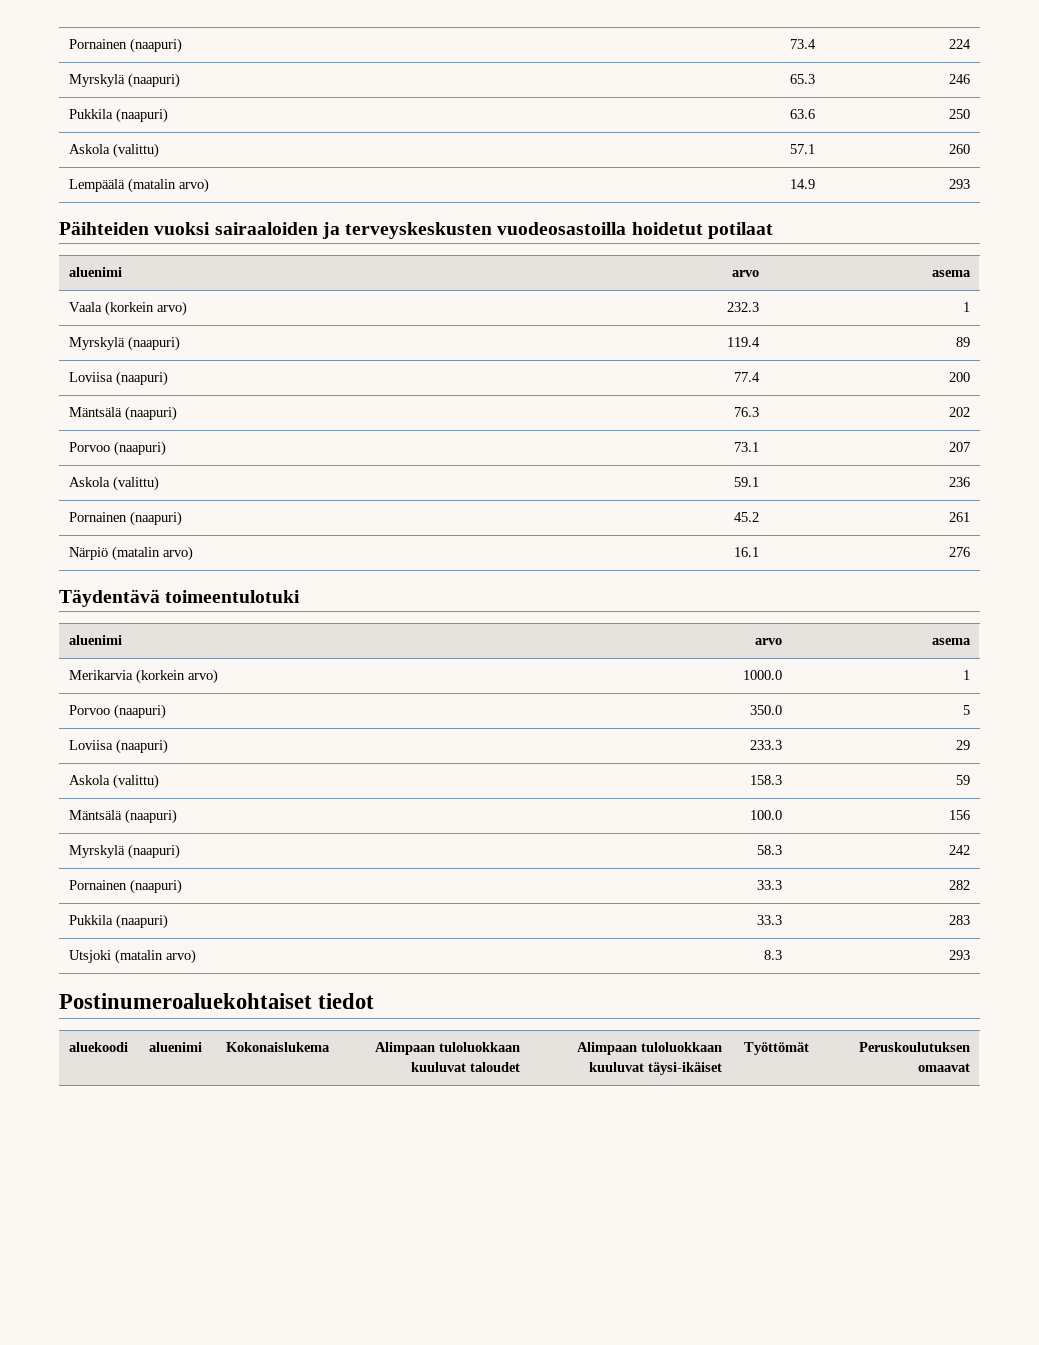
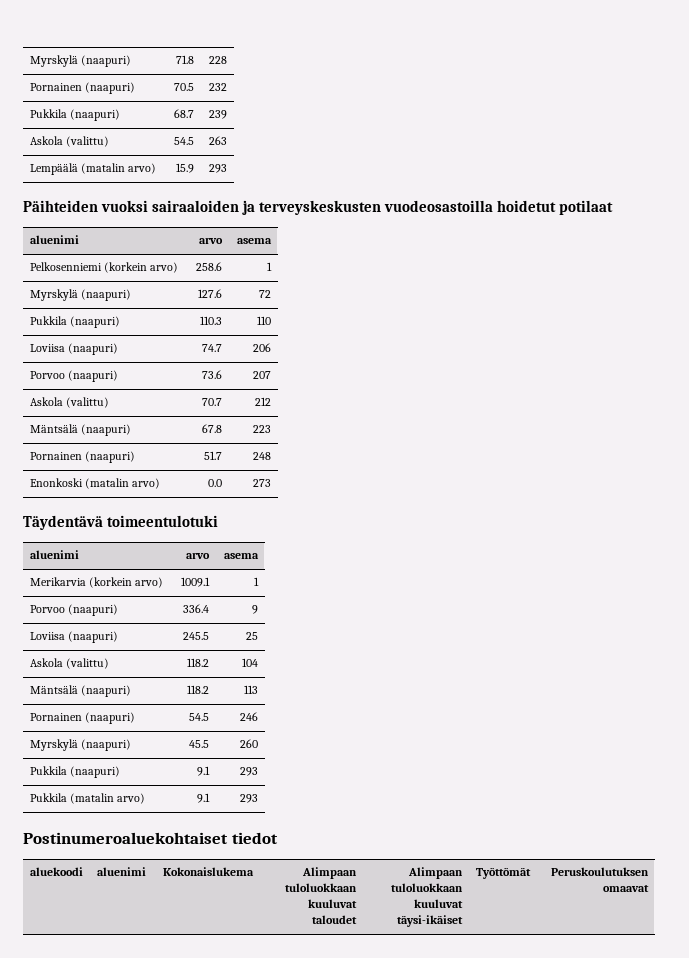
- Pornainen (naapuri) | 73.4 | 224
- Myrskylä (naapuri) | 65.3 | 246
- Pukkila (naapuri) | 63.6 | 250
- Askola (valittu) | 57.1 | 260
+ Myrskylä (naapuri) | 71.8 | 228
+ Pornainen (naapuri) | 70.5 | 232
+ Pukkila (naapuri) | 68.7 | 239
+ Askola (valittu) | 54.5 | 263
- Lempäälä (matalin arvo) | 14.9 | 293
+ Lempäälä (matalin arvo) | 15.9 | 293
- Vaala (korkein arvo) | 232.3 | 1
+ Pelkosenniemi (korkein arvo) | 258.6 | 1
- Myrskylä (naapuri) | 119.4 | 89
- Loviisa (naapuri) | 77.4 | 200
- Mäntsälä (naapuri) | 76.3 | 202
- Porvoo (naapuri) | 73.1 | 207
+ Myrskylä (naapuri) | 127.6 | 72
+ Pukkila (naapuri) | 110.3 | 110
+ Loviisa (naapuri) | 74.7 | 206
+ Porvoo (naapuri) | 73.6 | 207
- Askola (valittu) | 59.1 | 236
- Pornainen (naapuri) | 45.2 | 261
- Närpiö (matalin arvo) | 16.1 | 276
+ Askola (valittu) | 70.7 | 212
+ Mäntsälä (naapuri) | 67.8 | 223
+ Pornainen (naapuri) | 51.7 | 248
+ Enonkoski (matalin arvo) | 0.0 | 273
- Merikarvia (korkein arvo) | 1000.0 | 1
+ Merikarvia (korkein arvo) | 1009.1 | 1
- Porvoo (naapuri) | 350.0 | 5
- Loviisa (naapuri) | 233.3 | 29
- Askola (valittu) | 158.3 | 59
- Mäntsälä (naapuri) | 100.0 | 156
- Myrskylä (naapuri) | 58.3 | 242
- Pornainen (naapuri) | 33.3 | 282
- Pukkila (naapuri) | 33.3 | 283
- Utsjoki (matalin arvo) | 8.3 | 293
+ Porvoo (naapuri) | 336.4 | 9
+ Loviisa (naapuri) | 245.5 | 25
+ Askola (valittu) | 118.2 | 104
+ Mäntsälä (naapuri) | 118.2 | 113
+ Pornainen (naapuri) | 54.5 | 246
+ Myrskylä (naapuri) | 45.5 | 260
+ Pukkila (naapuri) | 9.1 | 293
+ Pukkila (matalin arvo) | 9.1 | 293

